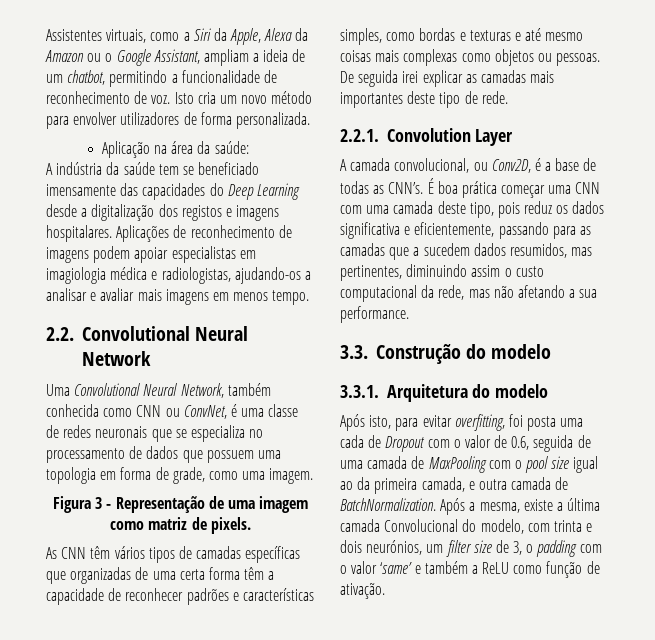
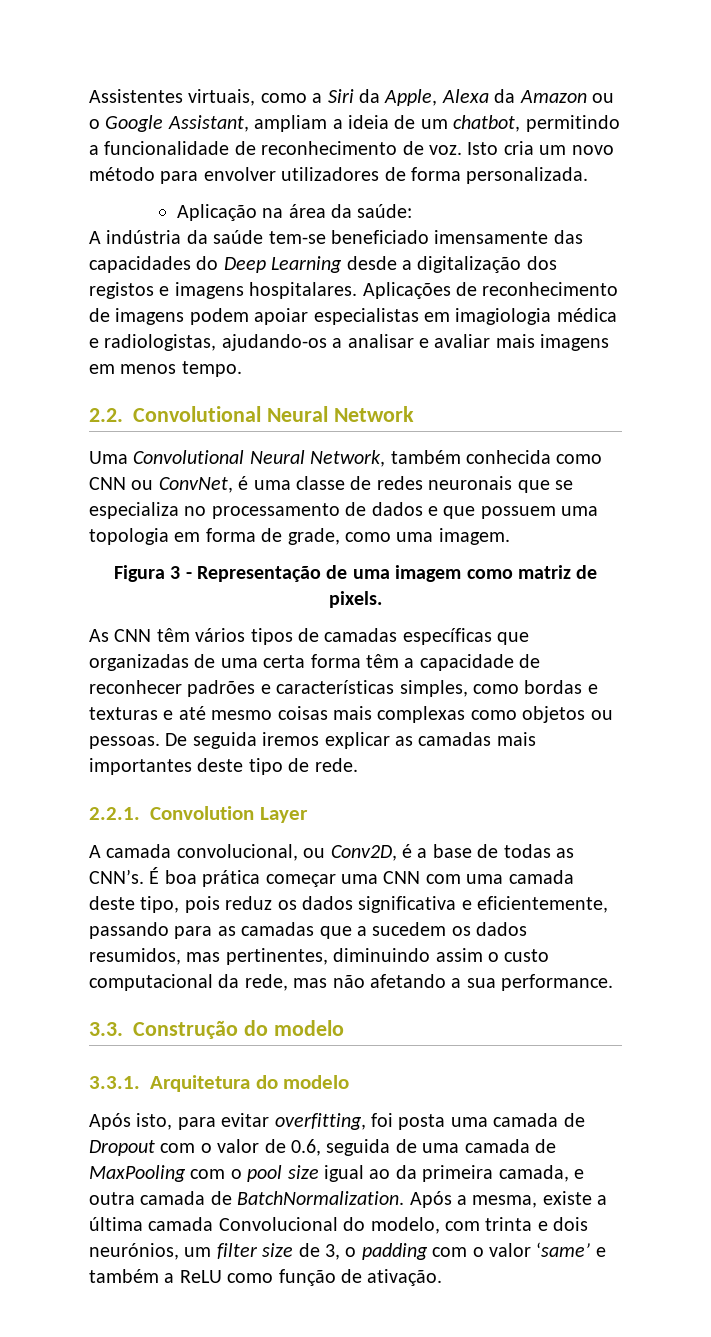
- A indústria da saúde tem se beneficiado imensamente das capacidades do Deep Learning desde a digitalização dos registos e imagens hospitalares.
+ A indústria da saúde tem-se beneficiado imensamente das capacidades do Deep Learning desde a digitalização dos registos e imagens hospitalares.
- Uma Convolutional Neural Network, também conhecida como CNN ou ConvNet, é uma classe de redes neuronais que se especializa no processamento de dados que possuem uma topologia em forma de grade, como uma imagem.
+ Uma Convolutional Neural Network, também conhecida como CNN ou ConvNet, é uma classe de redes neuronais que se especializa no processamento de dados e que possuem uma topologia em forma de grade, como uma imagem.
- De seguida irei explicar as camadas mais importantes deste tipo de rede.
+ De seguida iremos explicar as camadas mais importantes deste tipo de rede.
- É boa prática começar uma CNN com uma camada deste tipo, pois reduz os dados significativa e eficientemente, passando para as camadas que a sucedem dados resumidos, mas pertinentes, diminuindo assim o custo computacional da rede, mas não afetando a sua performance.
+ É boa prática começar uma CNN com uma camada deste tipo, pois reduz os dados significativa e eficientemente, passando para as camadas que a sucedem os dados resumidos, mas pertinentes, diminuindo assim o custo computacional da rede, mas não afetando a sua performance.
- Após isto, para evitar overfitting, foi posta uma cada de Dropout com o valor de 0.6, seguida de uma camada de MaxPooling com o pool size igual ao da primeira camada, e outra camada de BatchNormalization.
+ Após isto, para evitar overfitting, foi posta uma camada de Dropout com o valor de 0.6, seguida de uma camada de MaxPooling com o pool size igual ao da primeira camada, e outra camada de BatchNormalization.

